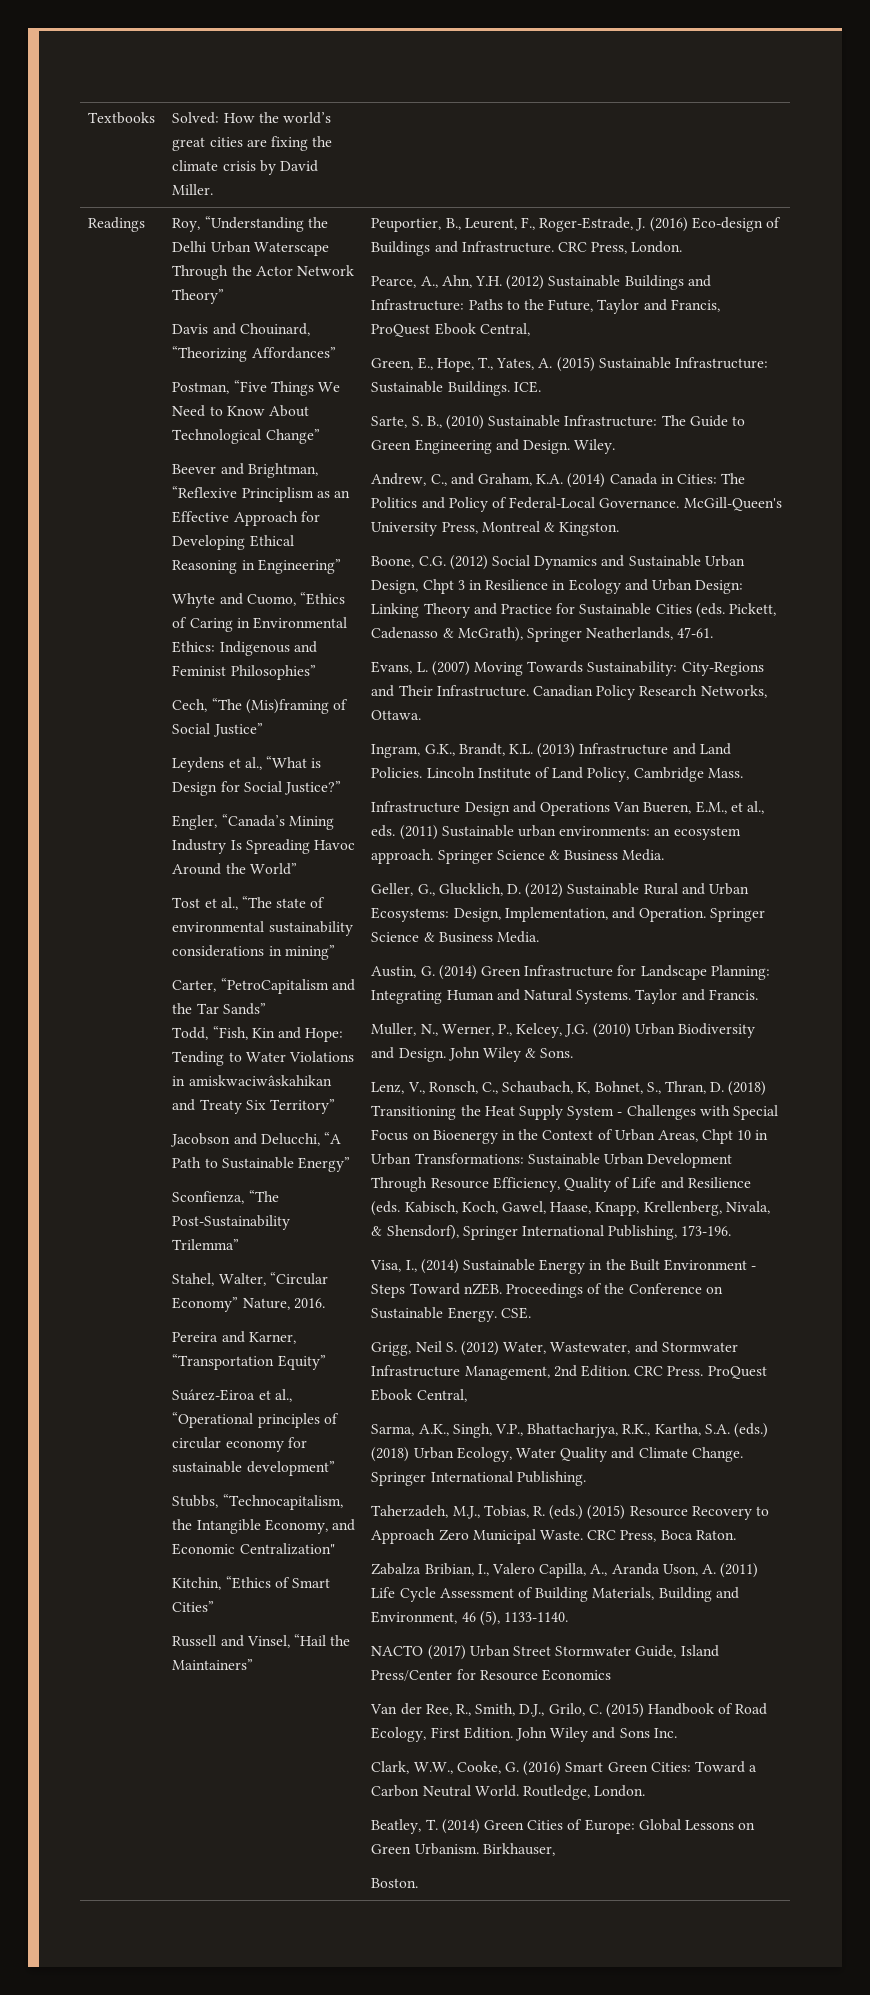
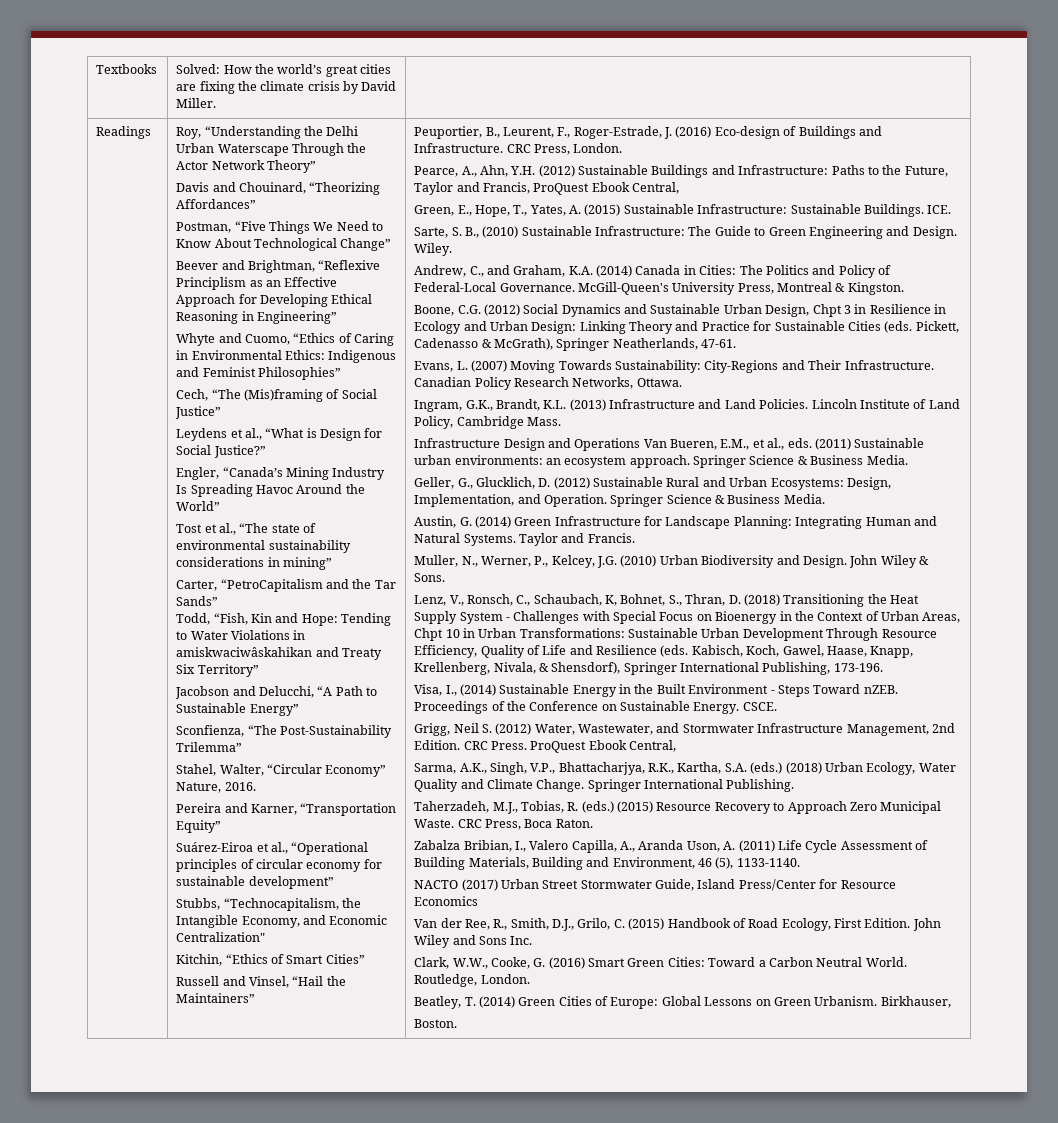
- CSE.
+ CSCE.

